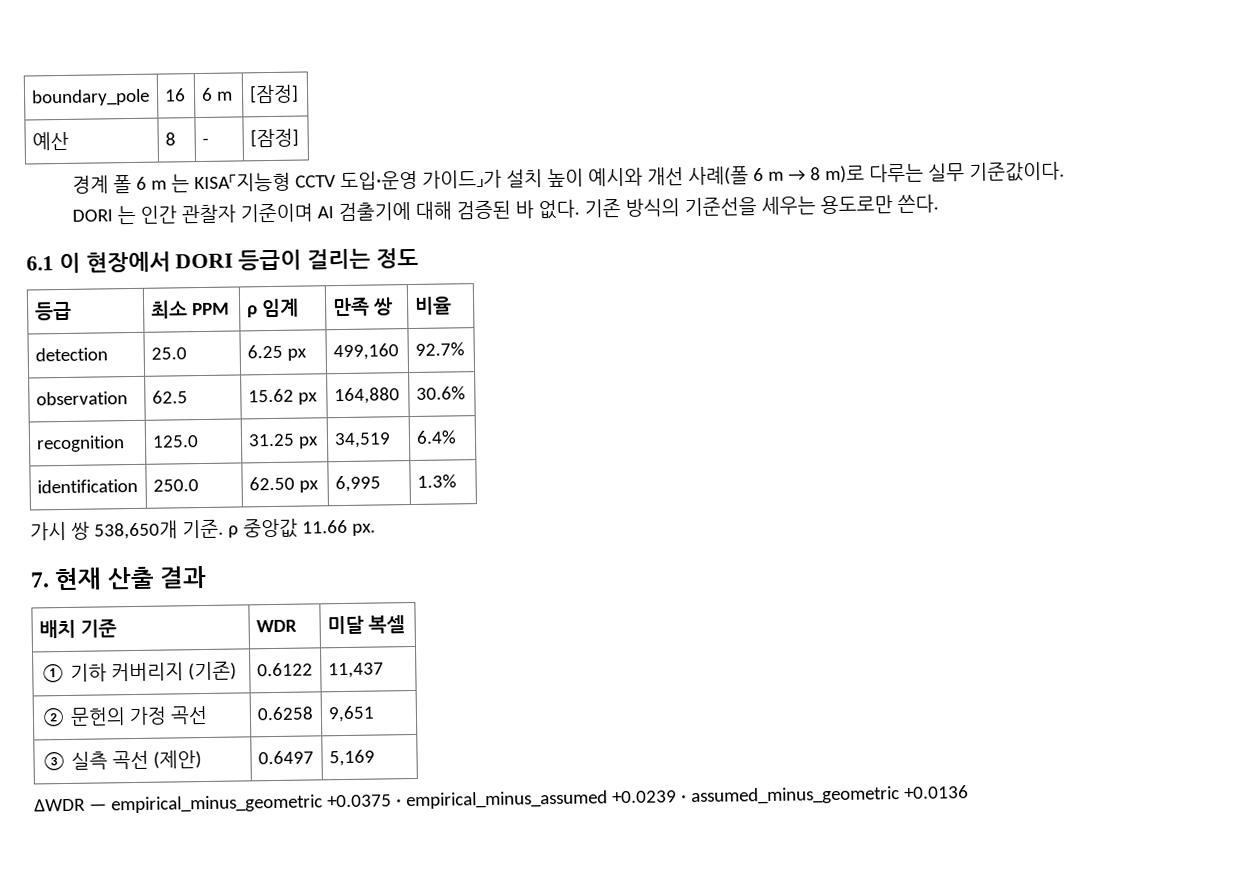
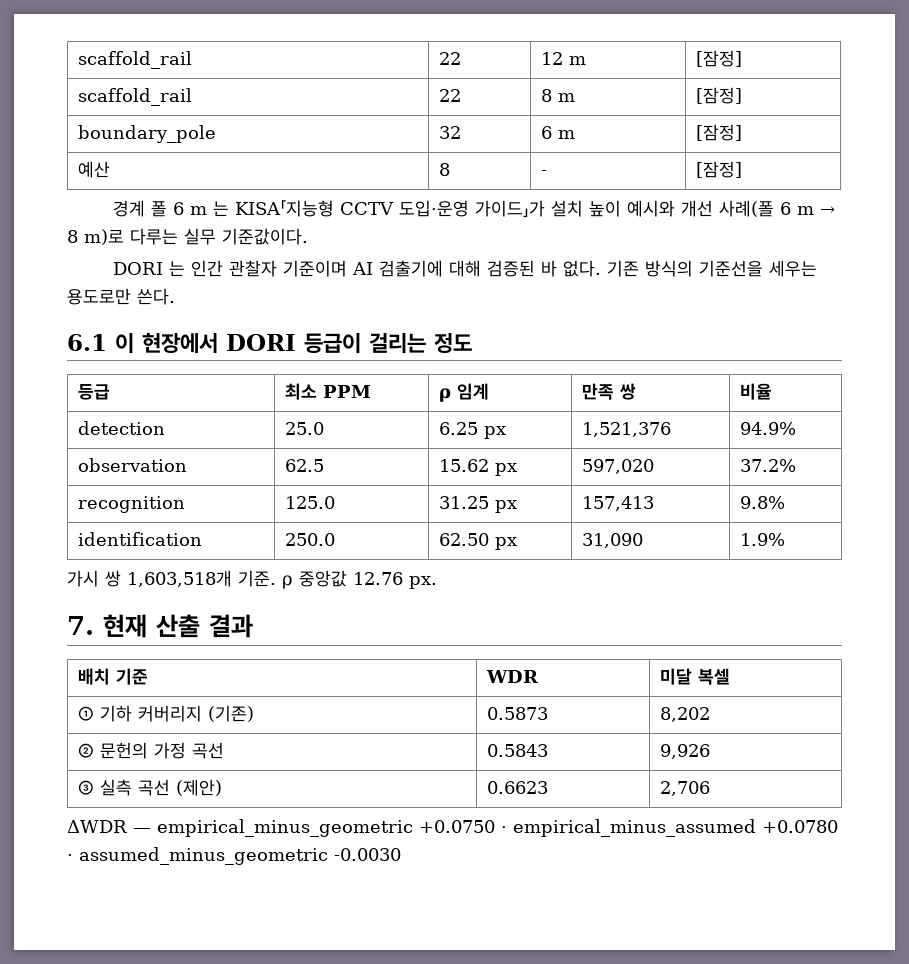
+ scaffold_rail | 22 | 12 m | [잠정]
+ scaffold_rail | 22 | 8 m | [잠정]
- boundary_pole | 16 | 6 m | [잠정]
+ boundary_pole | 32 | 6 m | [잠정]
- detection | 25.0 | 6.25 px | 499,160 | 92.7%
+ detection | 25.0 | 6.25 px | 1,521,376 | 94.9%
- observation | 62.5 | 15.62 px | 164,880 | 30.6%
+ observation | 62.5 | 15.62 px | 597,020 | 37.2%
- recognition | 125.0 | 31.25 px | 34,519 | 6.4%
+ recognition | 125.0 | 31.25 px | 157,413 | 9.8%
- identification | 250.0 | 62.50 px | 6,995 | 1.3%
+ identification | 250.0 | 62.50 px | 31,090 | 1.9%
- 가시 쌍 538,650개 기준. ρ 중앙값 11.66 px.
+ 가시 쌍 1,603,518개 기준. ρ 중앙값 12.76 px.
- ① 기하 커버리지 (기존) | 0.6122 | 11,437
+ ① 기하 커버리지 (기존) | 0.5873 | 8,202
- ② 문헌의 가정 곡선 | 0.6258 | 9,651
+ ② 문헌의 가정 곡선 | 0.5843 | 9,926
- ③ 실측 곡선 (제안) | 0.6497 | 5,169
+ ③ 실측 곡선 (제안) | 0.6623 | 2,706
- ΔWDR — empirical_minus_geometric +0.0375 · empirical_minus_assumed +0.0239 · assumed_minus_geometric +0.0136
+ ΔWDR — empirical_minus_geometric +0.0750 · empirical_minus_assumed +0.0780 · assumed_minus_geometric -0.0030

